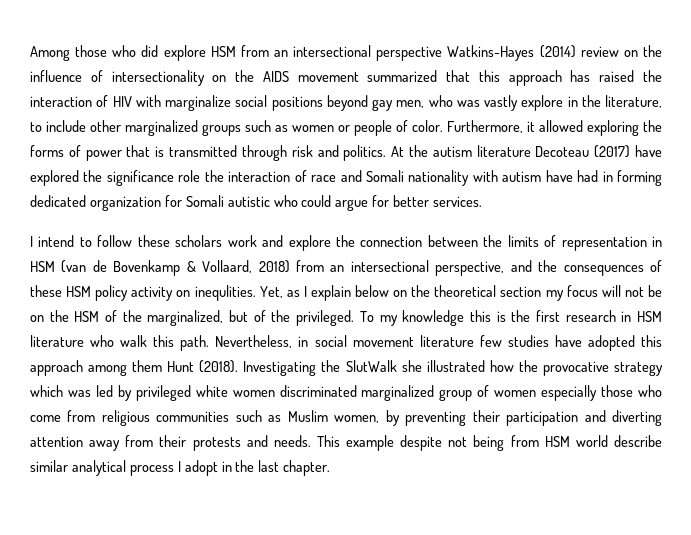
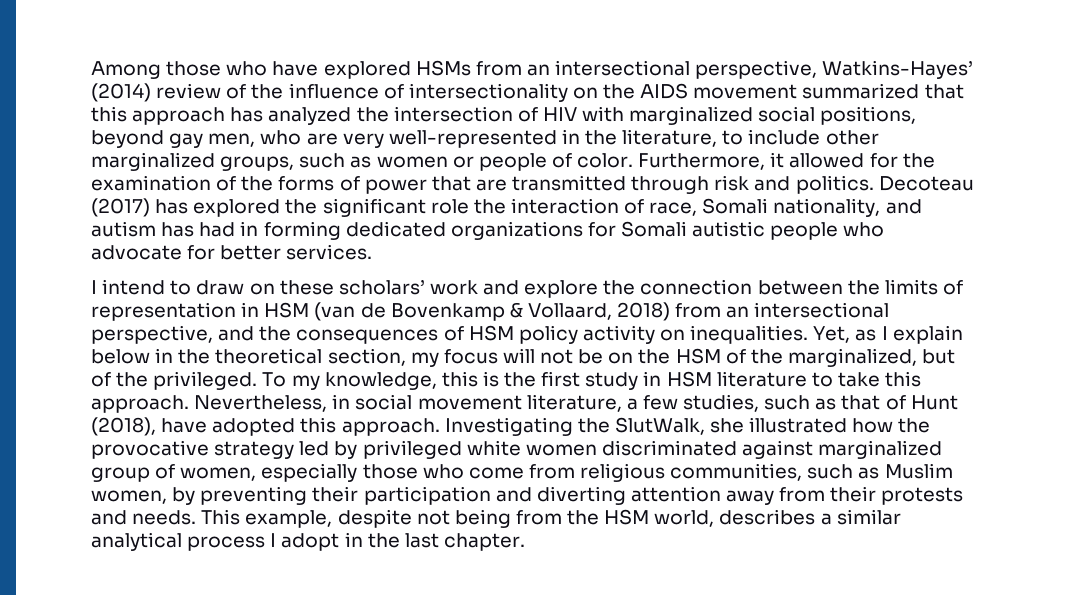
- Among those who did explore HSM from an intersectional perspective Watkins-Hayes (2014) review on the influence of intersectionality on the AIDS movement summarized that this approach has raised the interaction of HIV with marginalize social positions beyond gay men, who was vastly explore in the literature, to include other marginalized groups such as women or people of color.
+ Among those who have explored HSMs from an intersectional perspective, Watkins-Hayes’ (2014) review of the influence of intersectionality on the AIDS movement summarized that this approach has analyzed the intersection of HIV with marginalized social positions, beyond gay men, who are very well-represented in the literature, to include other marginalized groups, such as women or people of color.
- Furthermore, it allowed exploring the forms of power that is transmitted through risk and politics.
+ Furthermore, it allowed for the examination of the forms of power that are transmitted through risk and politics.
- At the autism literature Decoteau (2017) have explored the significance role the interaction of race and Somali nationality with autism have had in forming dedicated organization for Somali autistic who could argue for better services.
+ Decoteau (2017) has explored the significant role the interaction of race, Somali nationality, and autism has had in forming dedicated organizations for Somali autistic people who advocate for better services.
- I intend to follow these scholars work and explore the connection between the limits of representation in HSM (van de Bovenkamp & Vollaard, 2018) from an intersectional perspective, and the consequences of these HSM policy activity on inequlities.
+ I intend to draw on these scholars’ work and explore the connection between the limits of representation in HSM (van de Bovenkamp & Vollaard, 2018) from an intersectional perspective, and the consequences of HSM policy activity on inequalities.
- Yet, as I explain below on the theoretical section my focus will not be on the HSM of the marginalized, but of the privileged.
+ Yet, as I explain below in the theoretical section, my focus will not be on the HSM of the marginalized, but of the privileged.
- To my knowledge this is the first research in HSM literature who walk this path. Nevertheless, in social movement literature few studies have adopted this approach among them Hunt (2018).
+ To my knowledge, this is the first study in HSM literature to take this approach. Nevertheless, in social movement literature, a few studies, such as that of Hunt (2018), have adopted this approach.
- Investigating the SlutWalk she illustrated how the provocative strategy which was led by privileged white women discriminated marginalized group of women especially those who come from religious communities such as Muslim women, by preventing their participation and diverting attention away from their protests and needs.
+ Investigating the SlutWalk, she illustrated how the provocative strategy led by privileged white women discriminated against marginalized group of women, especially those who come from religious communities, such as Muslim women, by preventing their participation and diverting attention away from their protests and needs.
- This example despite not being from HSM world describe similar analytical process I adopt in the last chapter.
+ This example, despite not being from the HSM world, describes a similar analytical process I adopt in the last chapter.

